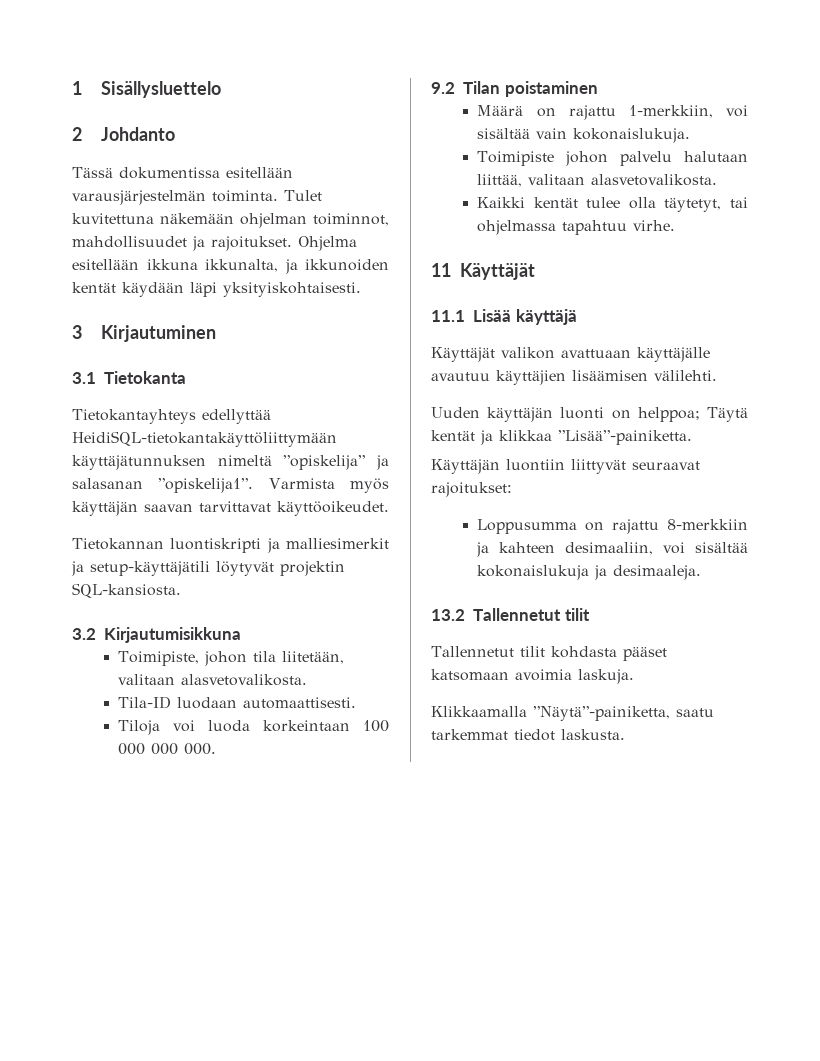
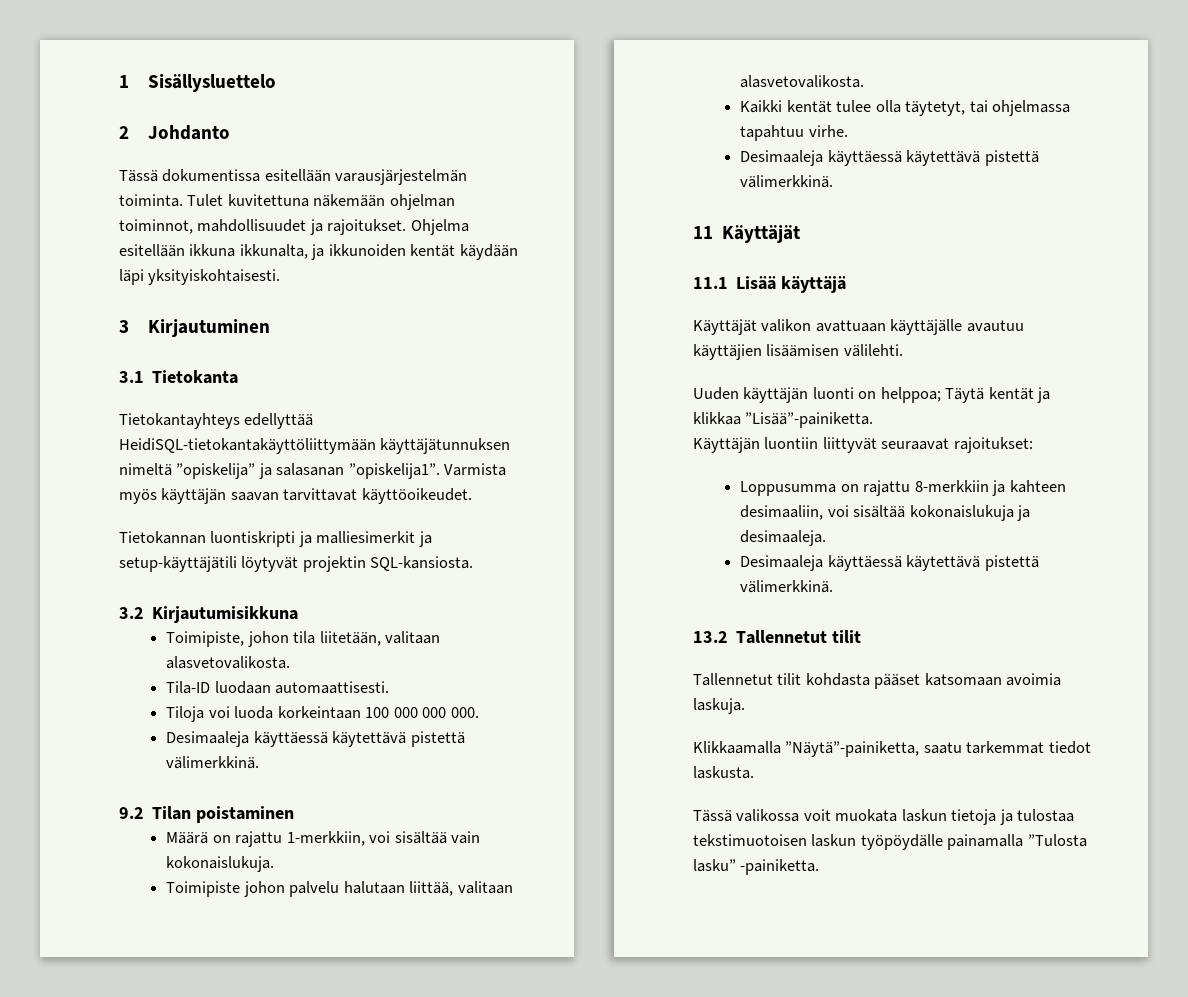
  Tiloja voi luoda korkeintaan 100 000 000 000.
+ Desimaaleja käyttäessä käytettävä pistettä välimerkkinä.
  Kaikki kentät tulee olla täytetyt, tai ohjelmassa tapahtuu virhe.
+ Desimaaleja käyttäessä käytettävä pistettä välimerkkinä.
  Loppusumma on rajattu 8-merkkiin ja kahteen desimaaliin, voi sisältää kokonaislukuja ja desimaaleja.
+ Desimaaleja käyttäessä käytettävä pistettä välimerkkinä.
+ Tässä valikossa voit muokata laskun tietoja ja tulostaa tekstimuotoisen laskun työpöydälle painamalla ”Tulosta lasku” -painiketta.

